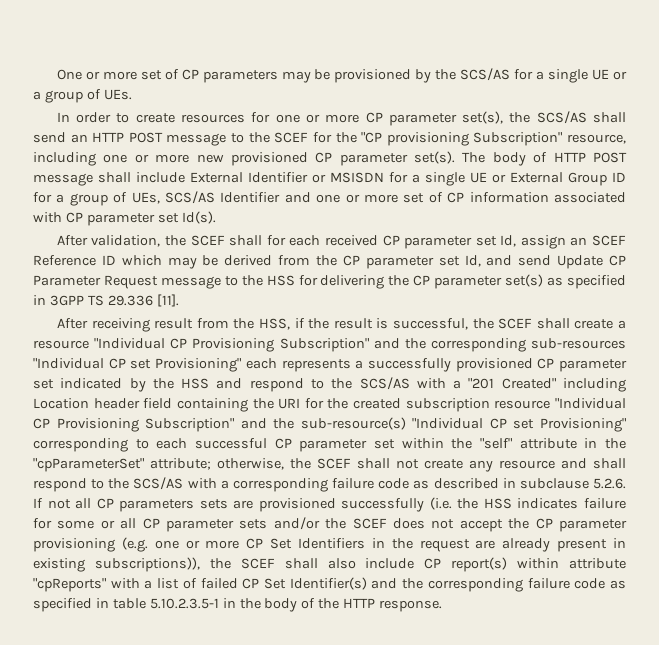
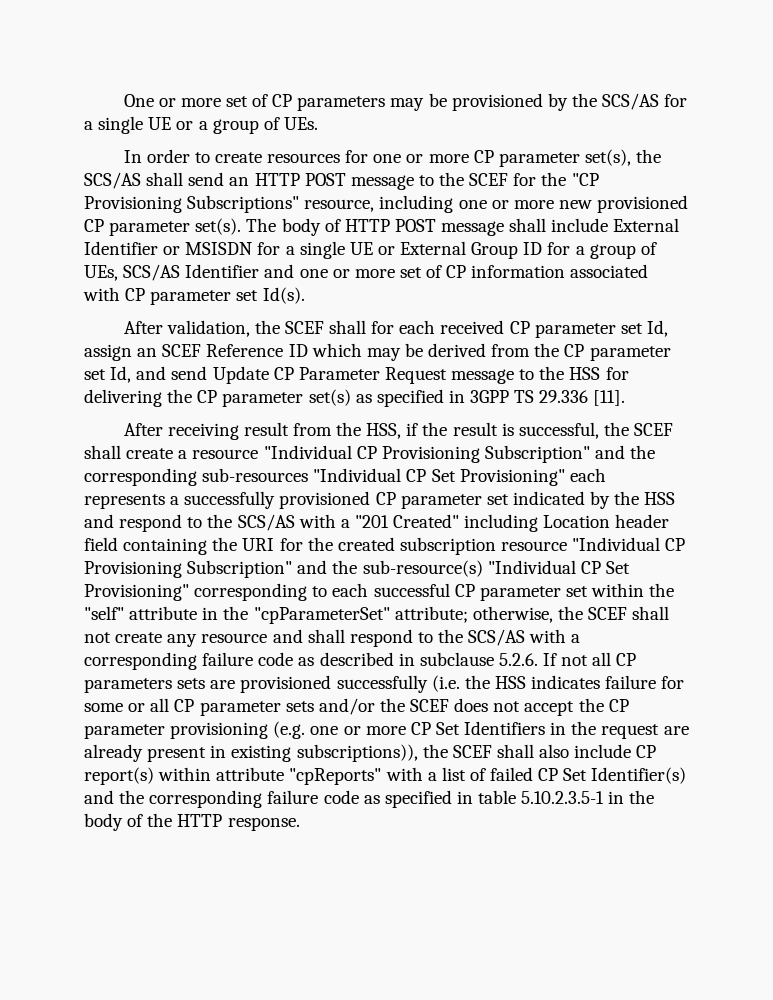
- In order to create resources for one or more CP parameter set(s), the SCS/AS shall send an HTTP POST message to the SCEF for the "CP provisioning Subscription" resource, including one or more new provisioned CP parameter set(s).
+ In order to create resources for one or more CP parameter set(s), the SCS/AS shall send an HTTP POST message to the SCEF for the "CP Provisioning Subscriptions" resource, including one or more new provisioned CP parameter set(s).
- After receiving result from the HSS, if the result is successful, the SCEF shall create a resource "Individual CP Provisioning Subscription" and the corresponding sub-resources "Individual CP set Provisioning" each represents a successfully provisioned CP parameter set indicated by the HSS and respond to the SCS/AS with a "201 Created" including Location header field containing the URI for the created subscription resource "Individual CP Provisioning Subscription" and the sub-resource(s) "Individual CP set Provisioning" corresponding to each successful CP parameter set within the "self" attribute in the "cpParameterSet" attribute;
+ After receiving result from the HSS, if the result is successful, the SCEF shall create a resource "Individual CP Provisioning Subscription" and the corresponding sub-resources "Individual CP Set Provisioning" each represents a successfully provisioned CP parameter set indicated by the HSS and respond to the SCS/AS with a "201 Created" including Location header field containing the URI for the created subscription resource "Individual CP Provisioning Subscription" and the sub-resource(s) "Individual CP Set Provisioning" corresponding to each successful CP parameter set within the "self" attribute in the "cpParameterSet" attribute;

